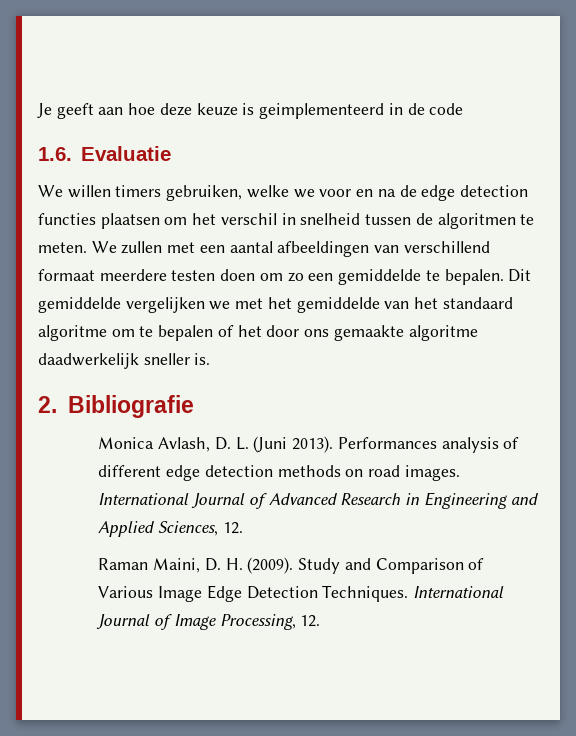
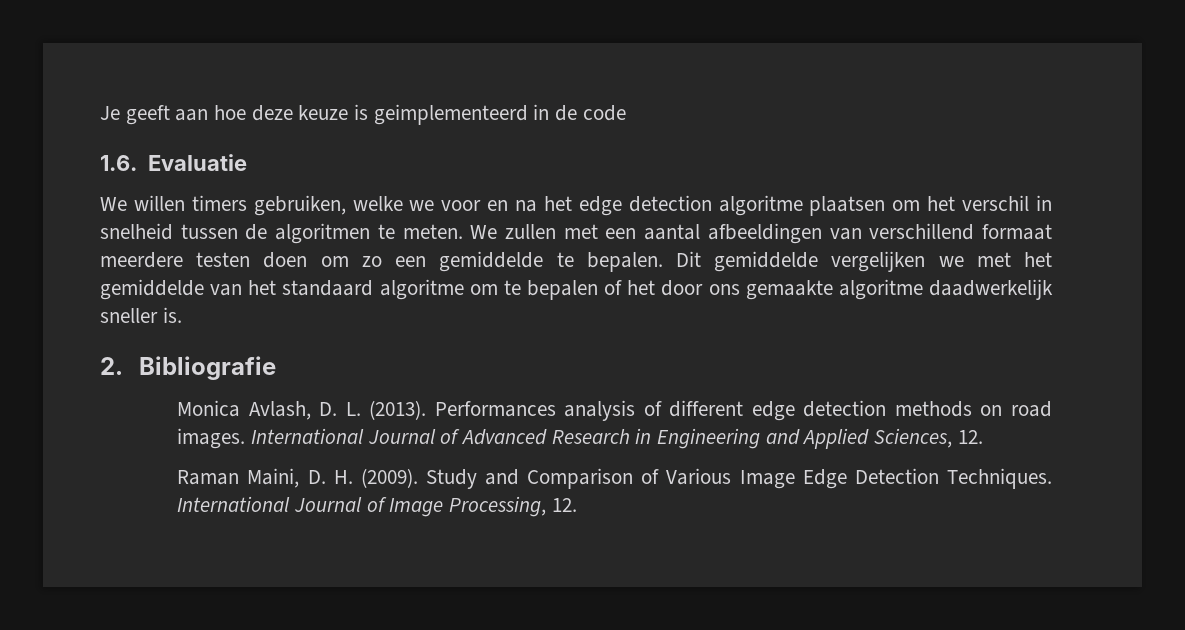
- We willen timers gebruiken, welke we voor en na de edge detection functies plaatsen om het verschil in snelheid tussen de algoritmen te meten.
+ We willen timers gebruiken, welke we voor en na het edge detection algoritme plaatsen om het verschil in snelheid tussen de algoritmen te meten.
- Monica Avlash, D. L. (Juni 2013).
+ Monica Avlash, D. L. (2013).

